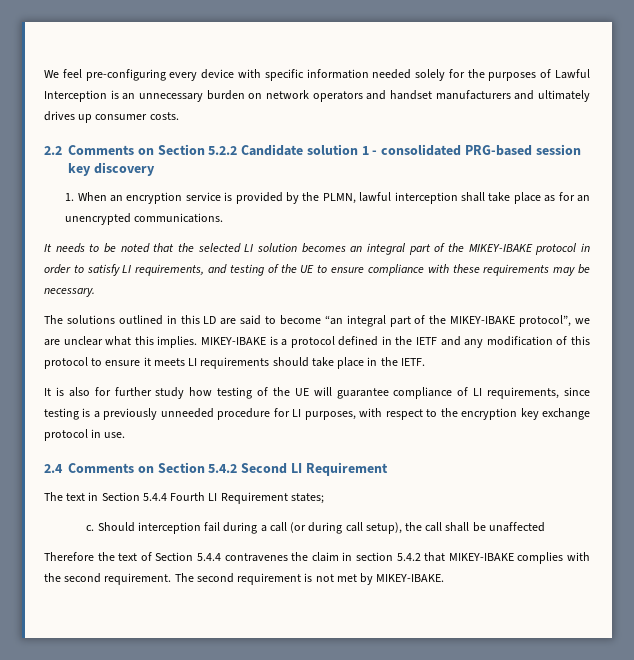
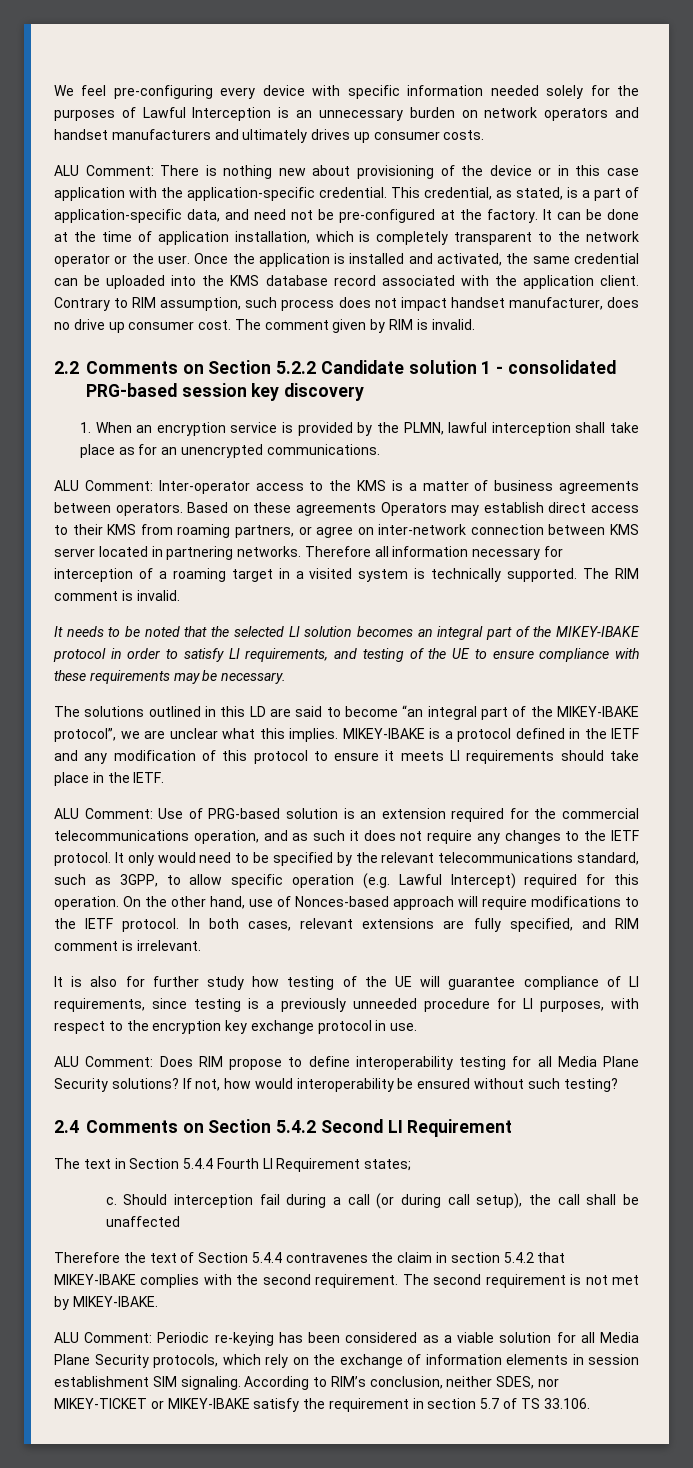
+ ALU Comment: There is nothing new about provisioning of the device or in this case application with the application-specific credential. This credential, as stated, is a part of application-specific data, and need not be pre-configured at the factory. It can be done at the time of application installation, which is completely transparent to the network operator or the user. Once the application is installed and activated, the same credential can be uploaded into the KMS database record associated with the application client. Contrary to RIM assumption, such process does not impact handset manufacturer, does no drive up consumer cost. The comment given by RIM is invalid.
+ ALU Comment: Inter-operator access to the KMS is a matter of business agreements between operators. Based on these agreements Operators may establish direct access to their KMS from roaming partners, or agree on inter-network connection between KMS server located in partnering networks. Therefore all information necessary for interception of a roaming target in a visited system is technically supported. The RIM comment is invalid.
+ ALU Comment: Use of PRG-based solution is an extension required for the commercial telecommunications operation, and as such it does not require any changes to the IETF protocol. It only would need to be specified by the relevant telecommunications standard, such as 3GPP, to allow specific operation (e.g. Lawful Intercept) required for this operation. On the other hand, use of Nonces-based approach will require modifications to the IETF protocol. In both cases, relevant extensions are fully specified, and RIM comment is irrelevant.
+ ALU Comment: Does RIM propose to define interoperability testing for all Media Plane Security solutions? If not, how would interoperability be ensured without such testing?
+ ALU Comment: Periodic re-keying has been considered as a viable solution for all Media Plane Security protocols, which rely on the exchange of information elements in session establishment SIM signaling. According to RIM’s conclusion, neither SDES, nor MIKEY-TICKET or MIKEY-IBAKE satisfy the requirement in section 5.7 of TS 33.106.

